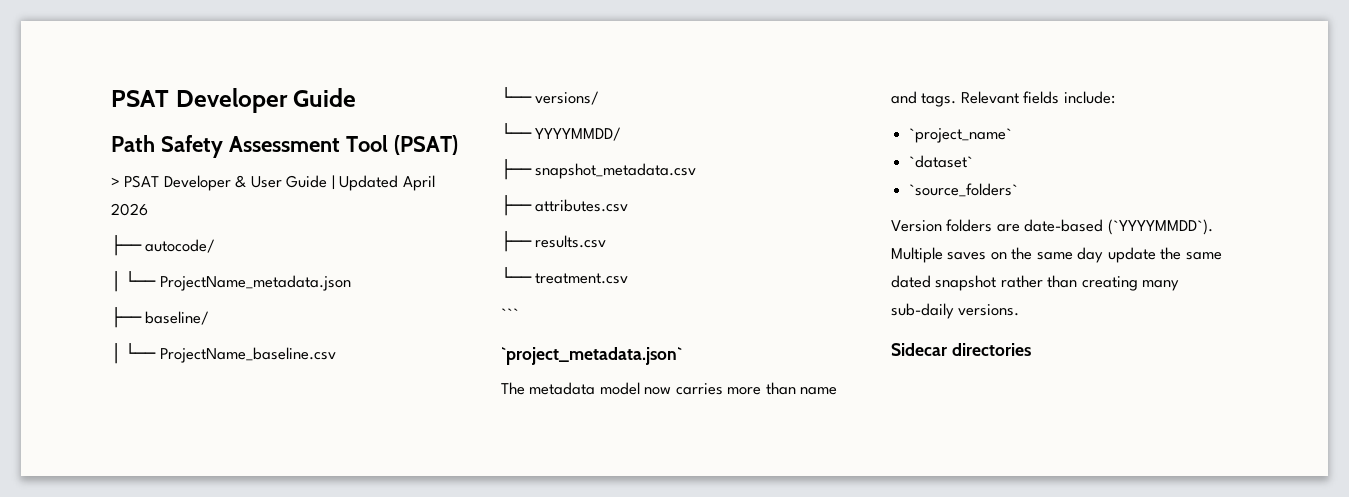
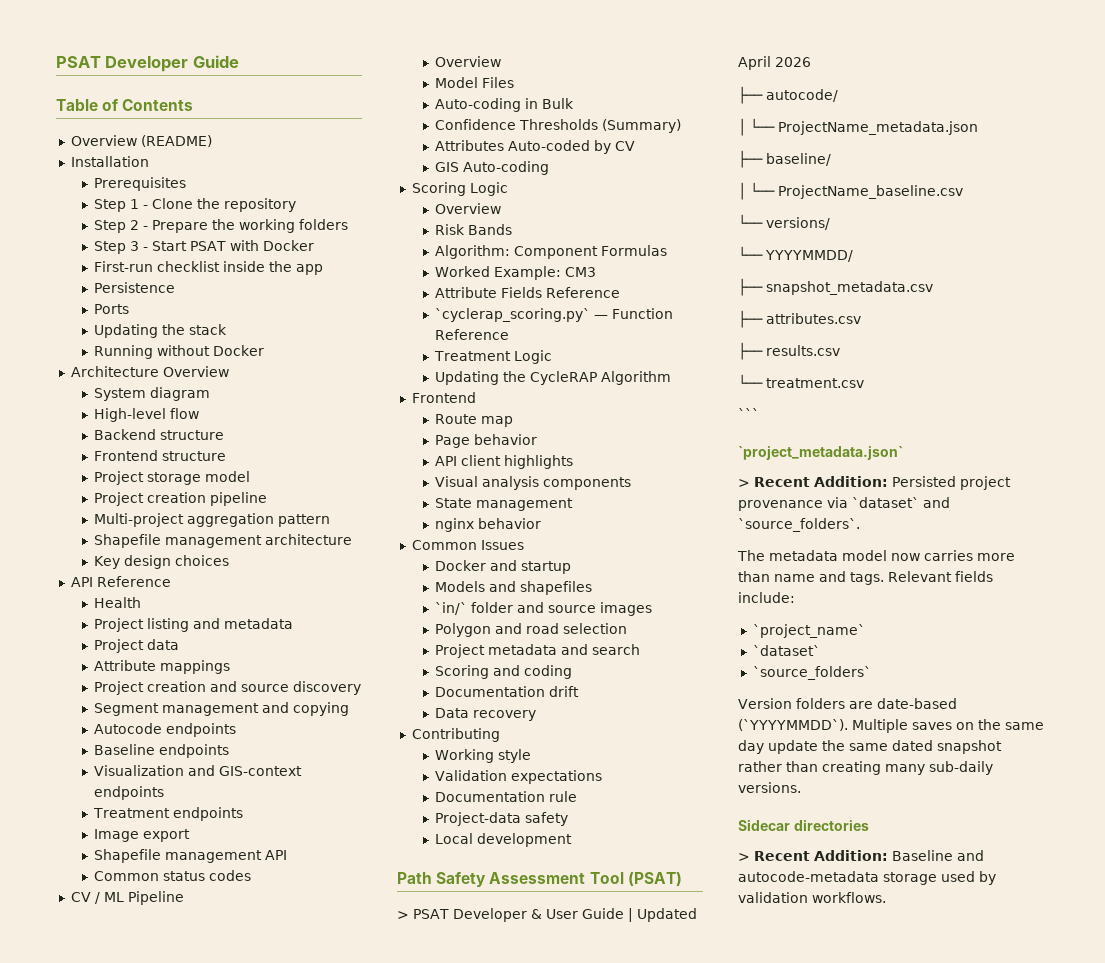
+ Table of Contents
+ Overview (README)
+ Installation
+ Prerequisites
+ Step 1 - Clone the repository
+ Step 2 - Prepare the working folders
+ Step 3 - Start PSAT with Docker
+ First-run checklist inside the app
+ Persistence
+ Ports
+ Updating the stack
+ Running without Docker
+ Architecture Overview
+ System diagram
+ High-level flow
+ Backend structure
+ Frontend structure
+ Project storage model
+ Project creation pipeline
+ Multi-project aggregation pattern
+ Shapefile management architecture
+ Key design choices
+ API Reference
+ Health
+ Project listing and metadata
+ Project data
+ Attribute mappings
+ Project creation and source discovery
+ Segment management and copying
+ Autocode endpoints
+ Baseline endpoints
+ Visualization and GIS-context endpoints
+ Treatment endpoints
+ Image export
+ Shapefile management API
+ Common status codes
+ CV / ML Pipeline
+ Overview
+ Model Files
+ Auto-coding in Bulk
+ Confidence Thresholds (Summary)
+ Attributes Auto-coded by CV
+ GIS Auto-coding
+ Scoring Logic
+ Overview
+ Risk Bands
+ Algorithm: Component Formulas
+ Worked Example: CM3
+ Attribute Fields Reference
+ `cyclerap_scoring.py` — Function Reference
+ Treatment Logic
+ Updating the CycleRAP Algorithm
+ Frontend
+ Route map
+ Page behavior
+ API client highlights
+ Visual analysis components
+ State management
+ nginx behavior
+ Common Issues
+ Docker and startup
+ Models and shapefiles
+ `in/` folder and source images
+ Polygon and road selection
+ Project metadata and search
+ Scoring and coding
+ Documentation drift
+ Data recovery
+ Contributing
+ Working style
+ Validation expectations
+ Documentation rule
+ Project-data safety
+ Local development
+ > Recent Addition: Persisted project provenance via `dataset` and `source_folders`.
+ > Recent Addition: Baseline and autocode-metadata storage used by validation workflows.

